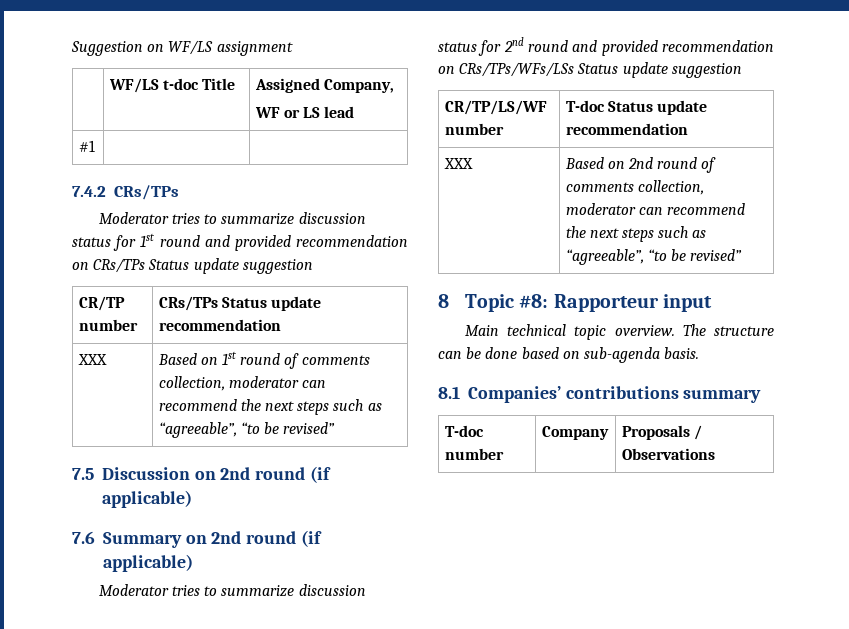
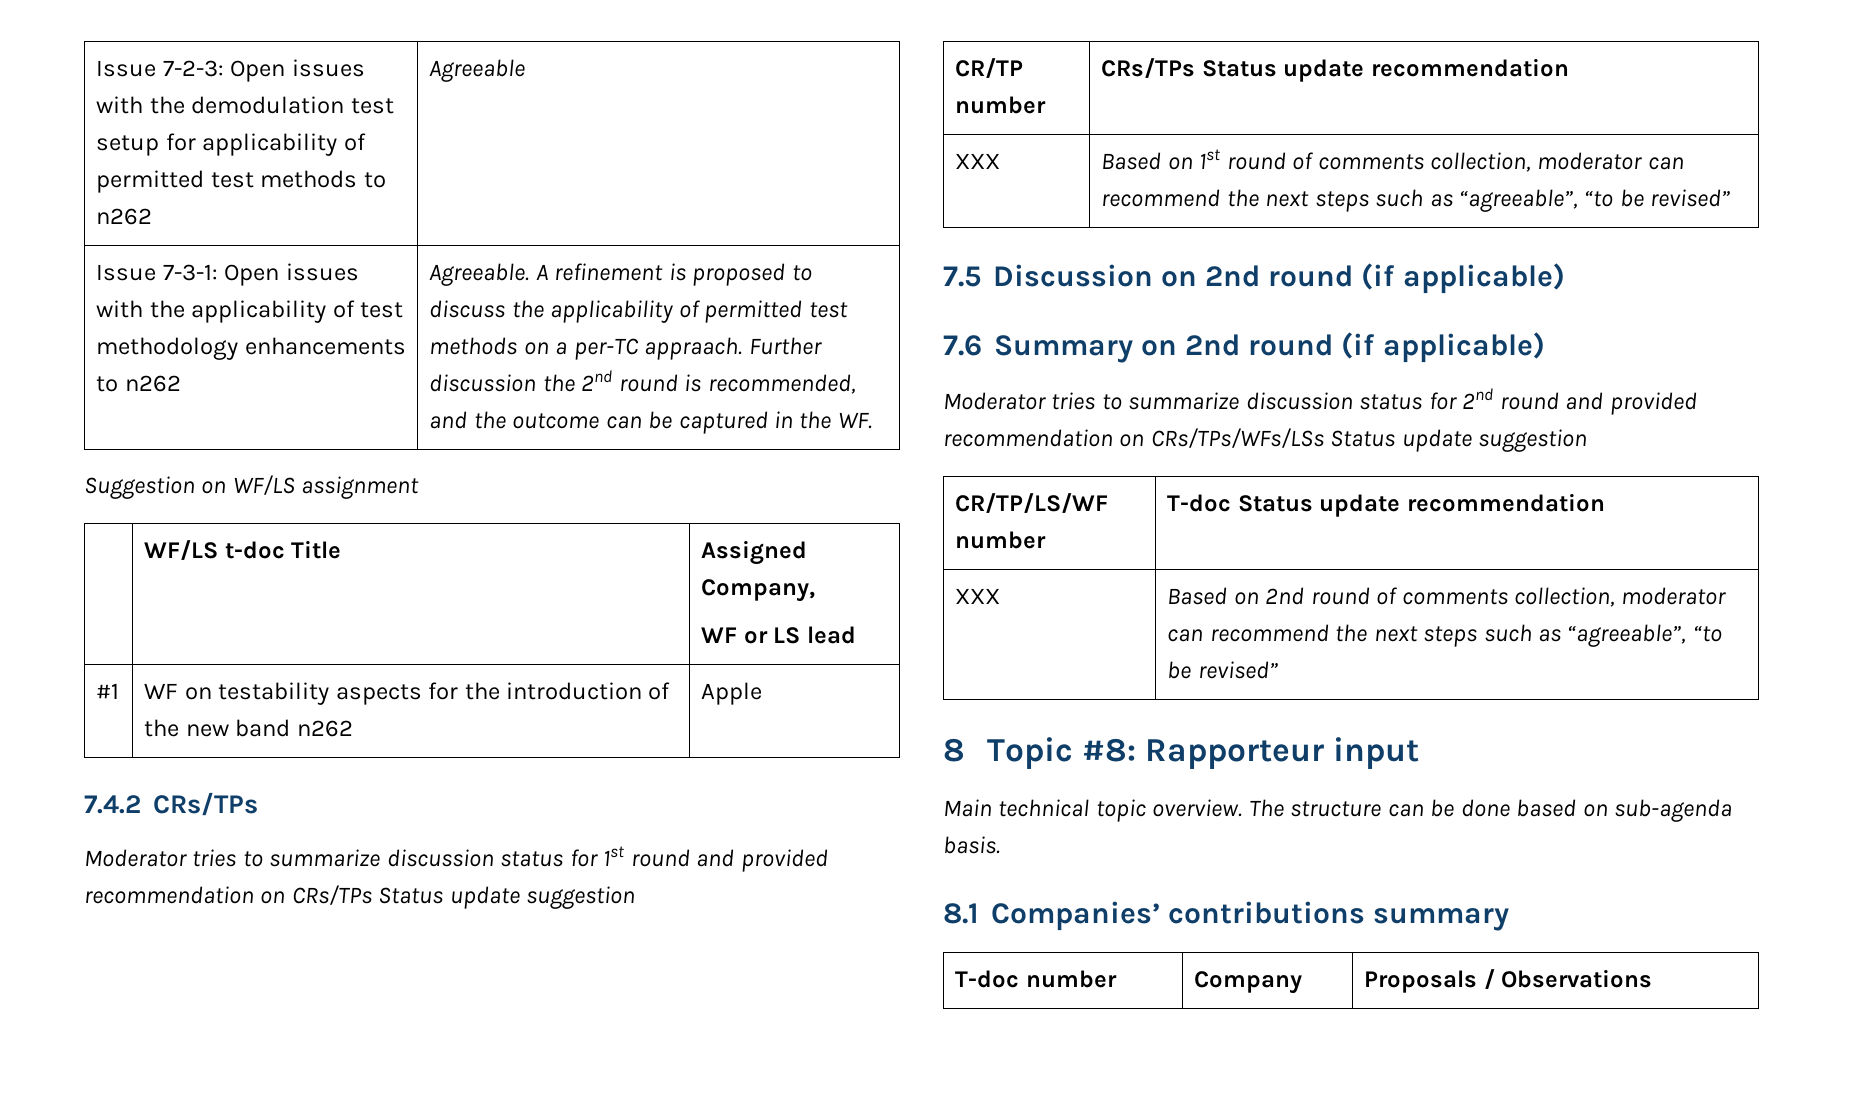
+ Issue 7-2-3: Open issues with the demodulation test setup for applicability of permitted test methods to n262 | Agreeable
+ Issue 7-3-1: Open issues with the applicability of test methodology enhancements to n262 | Agreeable. A refinement is proposed to discuss the applicability of permitted test methods on a per-TC appraach. Further discussion the 2nd round is recommended, and the outcome can be captured in the WF.
- #1 | |
+ #1 | WF on testability aspects for the introduction of the new band n262 | Apple

